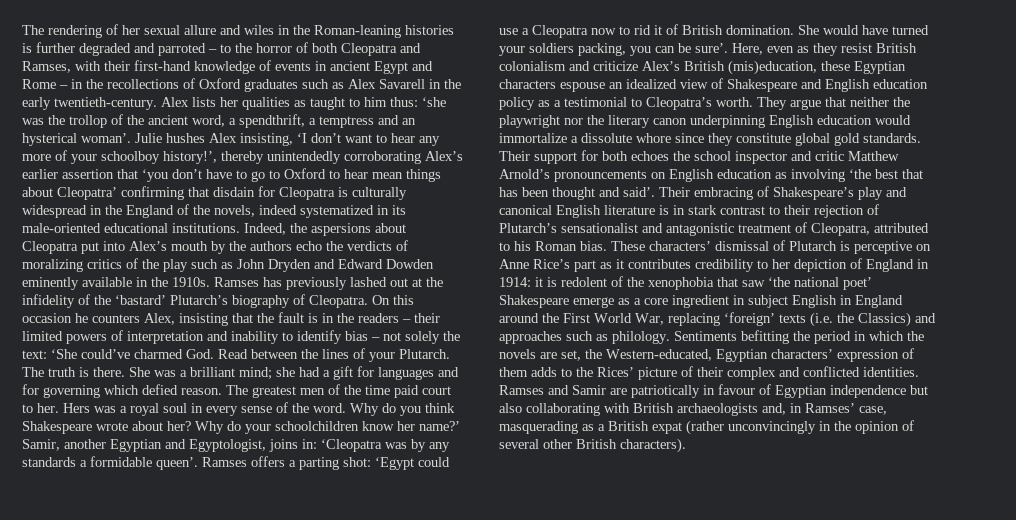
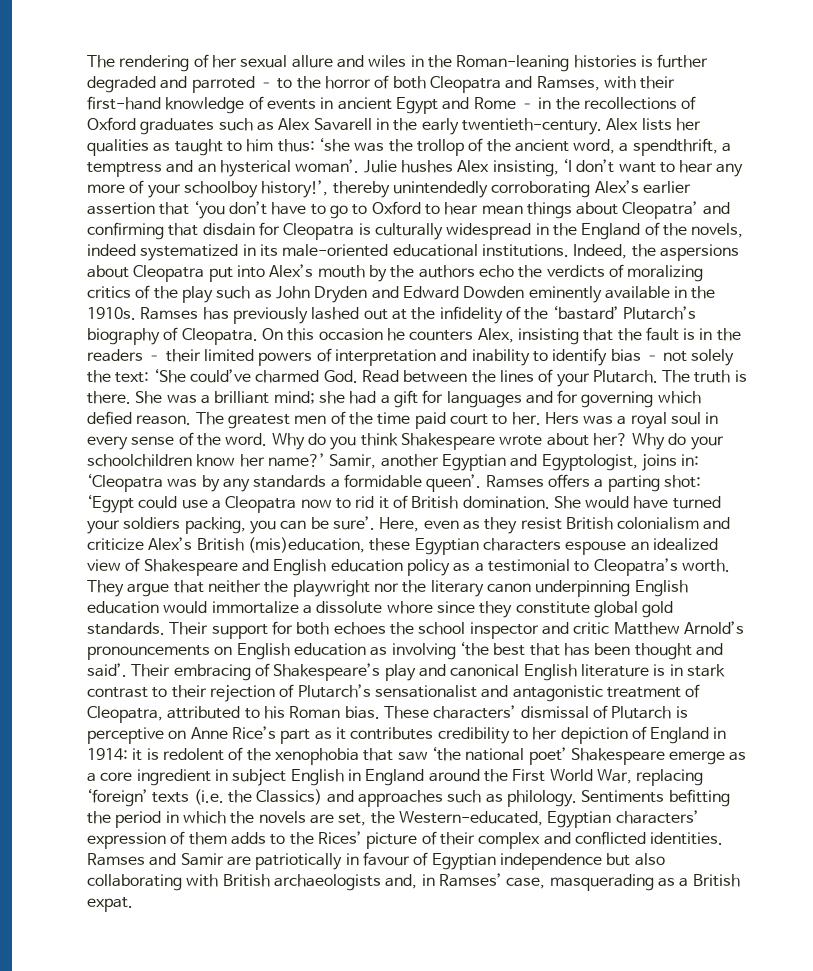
- Julie hushes Alex insisting, ‘I don’t want to hear any more of your schoolboy history!’, thereby unintendedly corroborating Alex’s earlier assertion that ‘you don’t have to go to Oxford to hear mean things about Cleopatra’ confirming that disdain for Cleopatra is culturally widespread in the England of the novels, indeed systematized in its male-oriented educational institutions.
+ Julie hushes Alex insisting, ‘I don’t want to hear any more of your schoolboy history!’, thereby unintendedly corroborating Alex’s earlier assertion that ‘you don’t have to go to Oxford to hear mean things about Cleopatra’ and confirming that disdain for Cleopatra is culturally widespread in the England of the novels, indeed systematized in its male-oriented educational institutions.
- Ramses and Samir are patriotically in favour of Egyptian independence but also collaborating with British archaeologists and, in Ramses’ case, masquerading as a British expat (rather unconvincingly in the opinion of several other British characters).
+ Ramses and Samir are patriotically in favour of Egyptian independence but also collaborating with British archaeologists and, in Ramses’ case, masquerading as a British expat.

